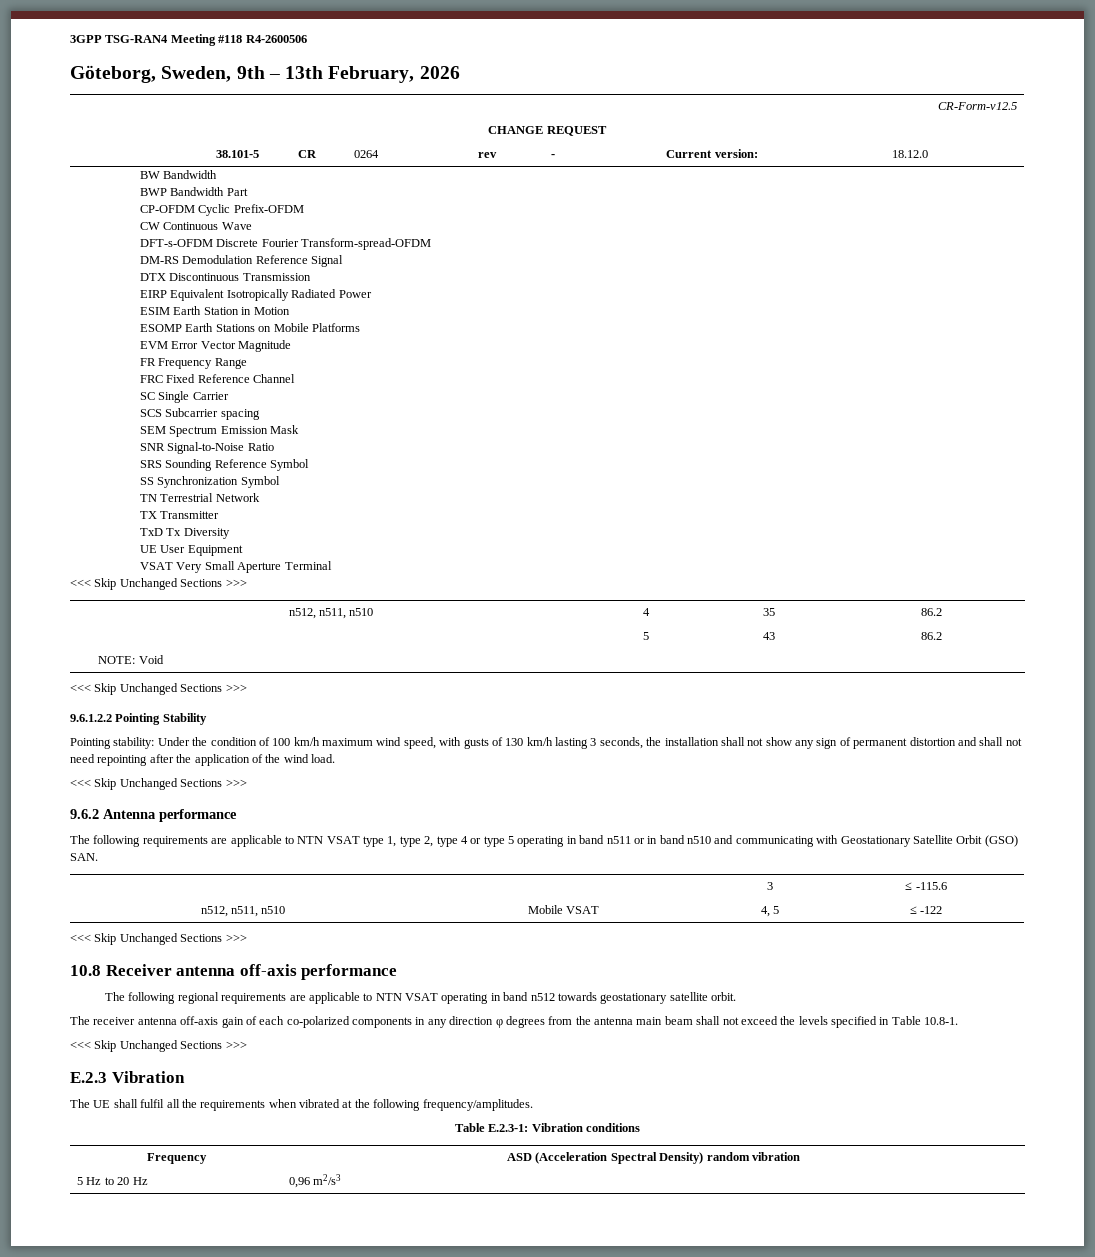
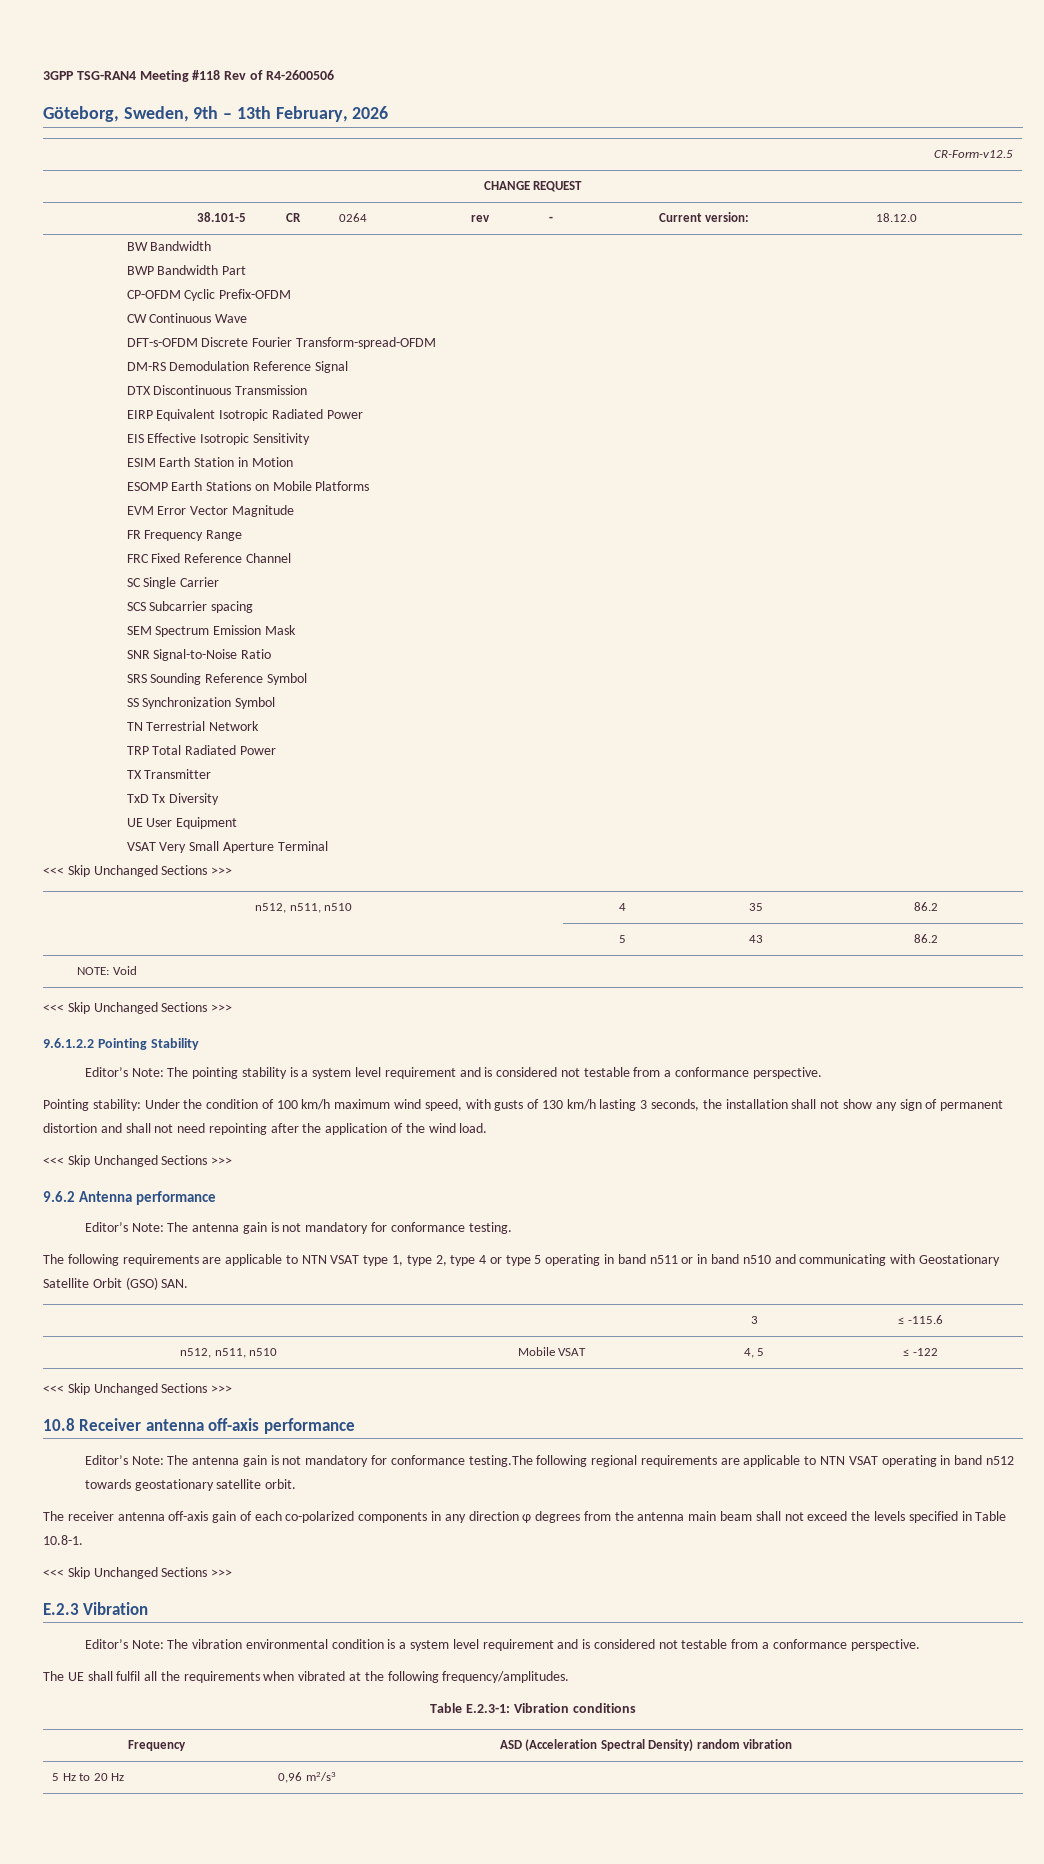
- 3GPP TSG-RAN4 Meeting #118 R4-2600506
+ 3GPP TSG-RAN4 Meeting #118 Rev of R4-2600506
- EIRP Equivalent Isotropically Radiated Power
+ EIRP Equivalent Isotropic Radiated Power
+ EIS Effective Isotropic Sensitivity
+ TRP Total Radiated Power
+ Editor’s Note: The pointing stability is a system level requirement and is considered not testable from a conformance perspective.
+ Editor’s Note: The antenna gain is not mandatory for conformance testing.
- The following regional requirements are applicable to NTN VSAT operating in band n512 towards geostationary satellite orbit.
+ Editor’s Note: The antenna gain is not mandatory for conformance testing.The following regional requirements are applicable to NTN VSAT operating in band n512 towards geostationary satellite orbit.
+ Editor’s Note: The vibration environmental condition is a system level requirement and is considered not testable from a conformance perspective.

